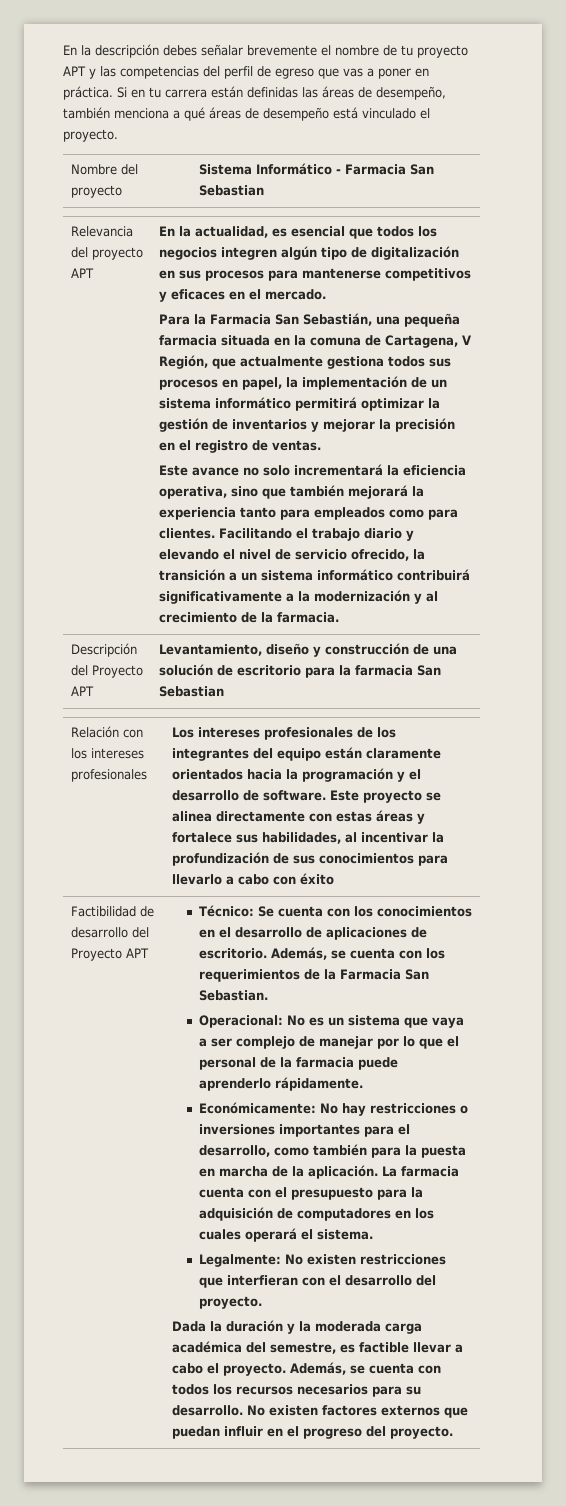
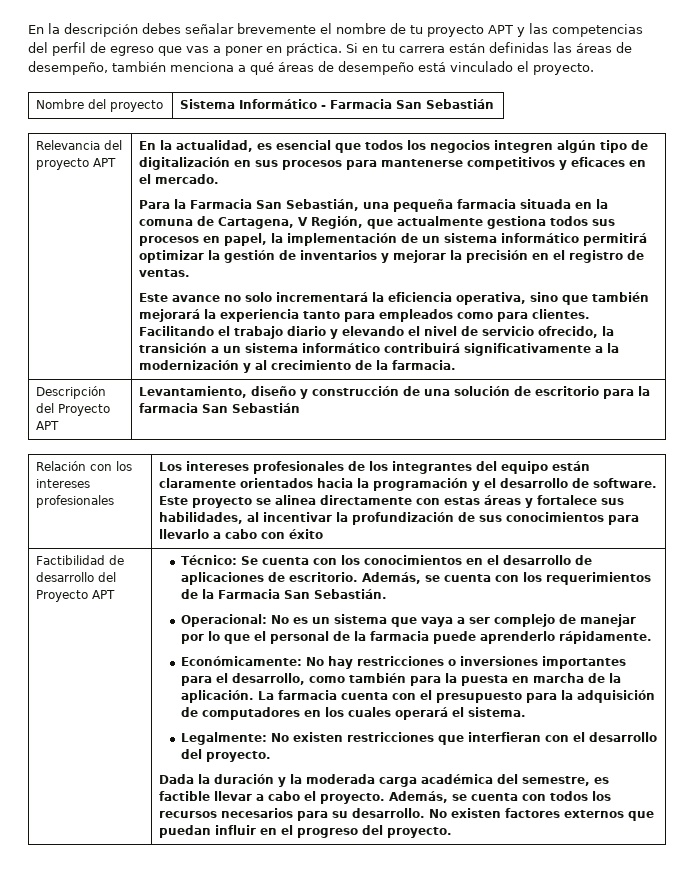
- Nombre del proyecto | Sistema Informático - Farmacia San Sebastian
+ Nombre del proyecto | Sistema Informático - Farmacia San Sebastián
- Descripción del Proyecto APT | Levantamiento, diseño y construcción de una solución de escritorio para la farmacia San Sebastian
+ Descripción del Proyecto APT | Levantamiento, diseño y construcción de una solución de escritorio para la farmacia San Sebastián
- Además, se cuenta con los requerimientos de la Farmacia San Sebastian.
+ Además, se cuenta con los requerimientos de la Farmacia San Sebastián.

